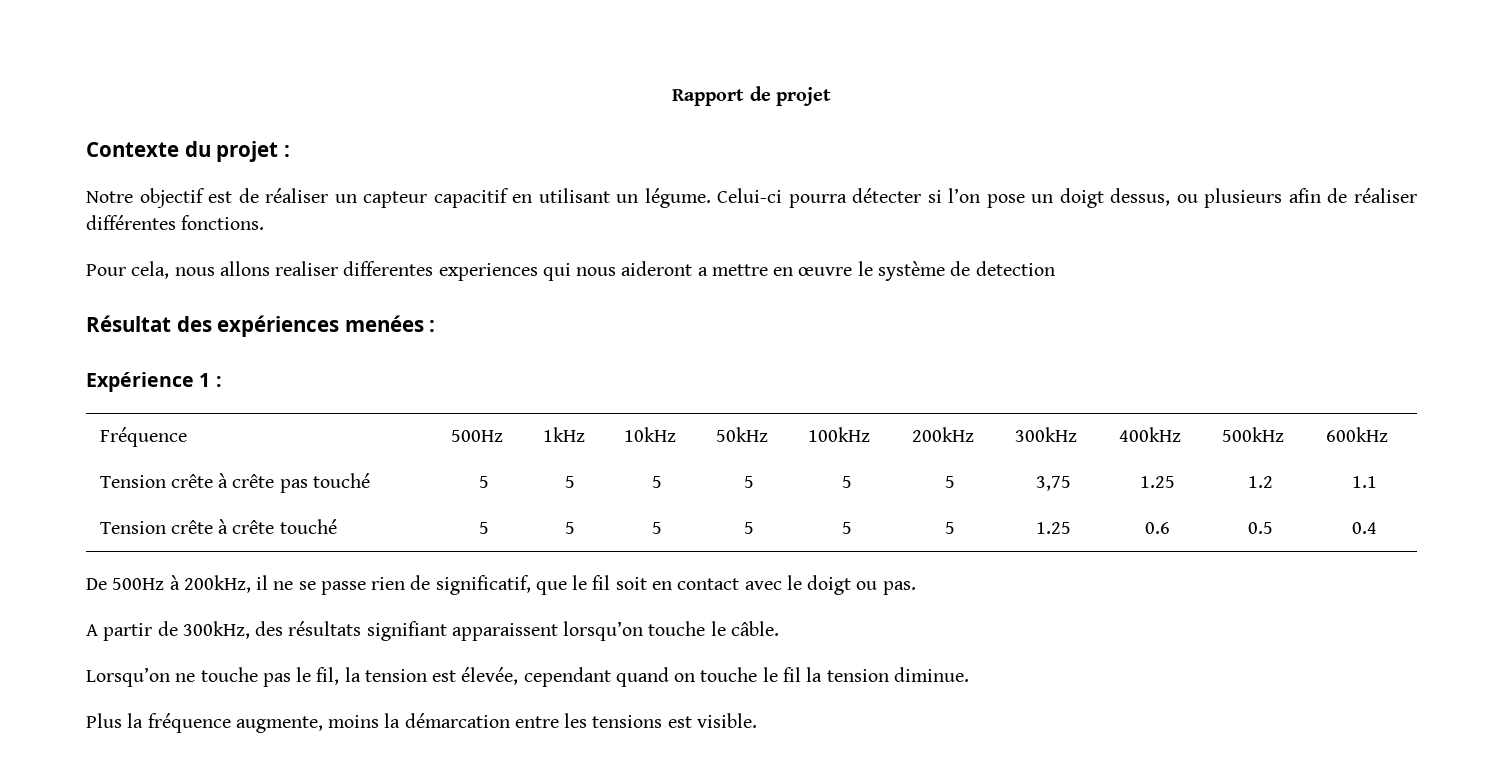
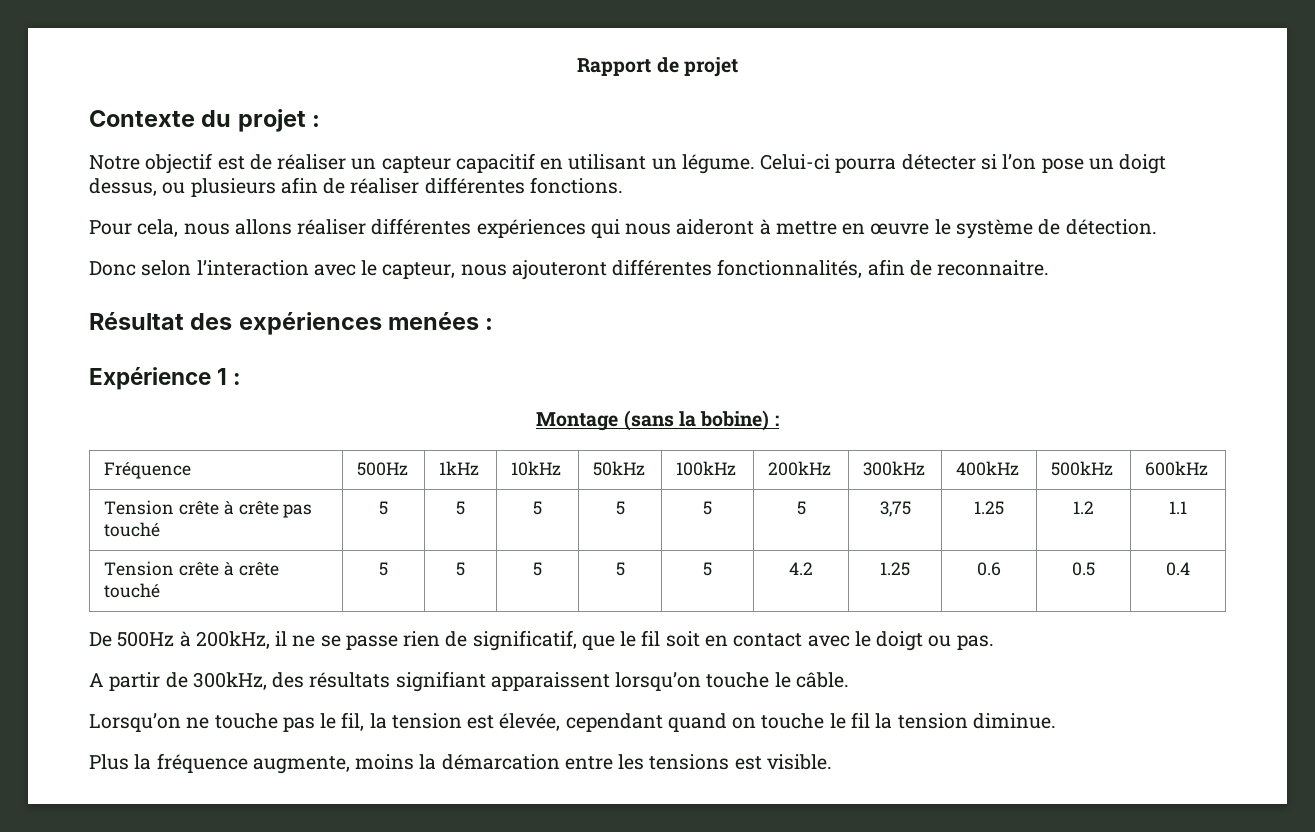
- Pour cela, nous allons realiser differentes experiences qui nous aideront a mettre en œuvre le système de detection
+ Pour cela, nous allons réaliser différentes expériences qui nous aideront à mettre en œuvre le système de détection.
+ Donc selon l’interaction avec le capteur, nous ajouteront différentes fonctionnalités, afin de reconnaitre.
+ Montage (sans la bobine) :
- Tension crête à crête touché | 5 | 5 | 5 | 5 | 5 | 5 | 1.25 | 0.6 | 0.5 | 0.4
+ Tension crête à crête touché | 5 | 5 | 5 | 5 | 5 | 4.2 | 1.25 | 0.6 | 0.5 | 0.4

